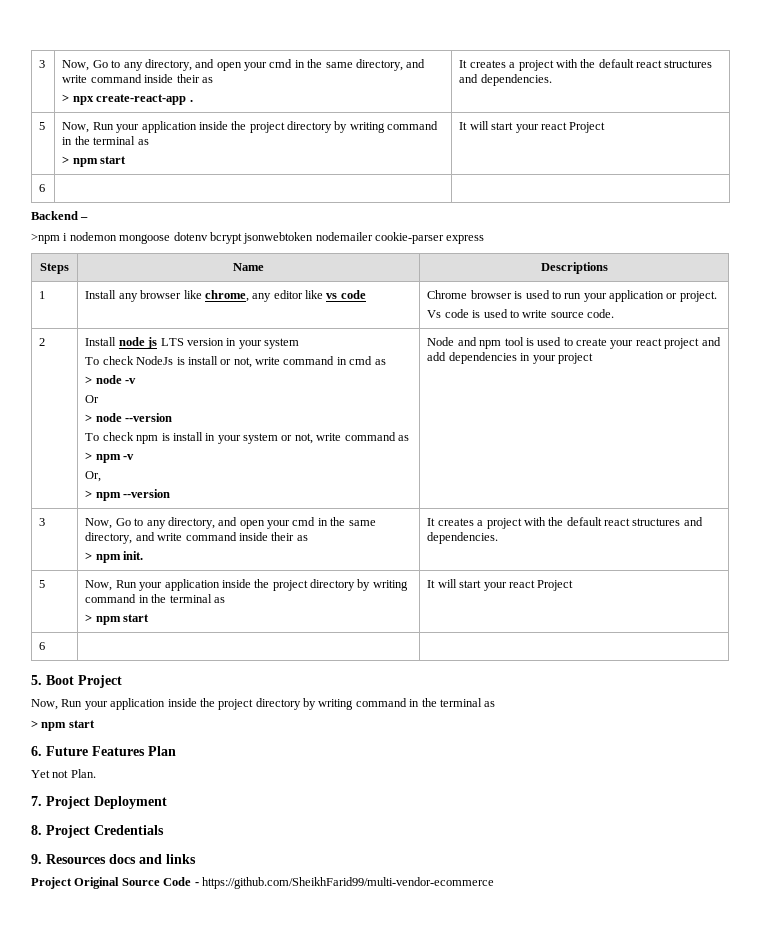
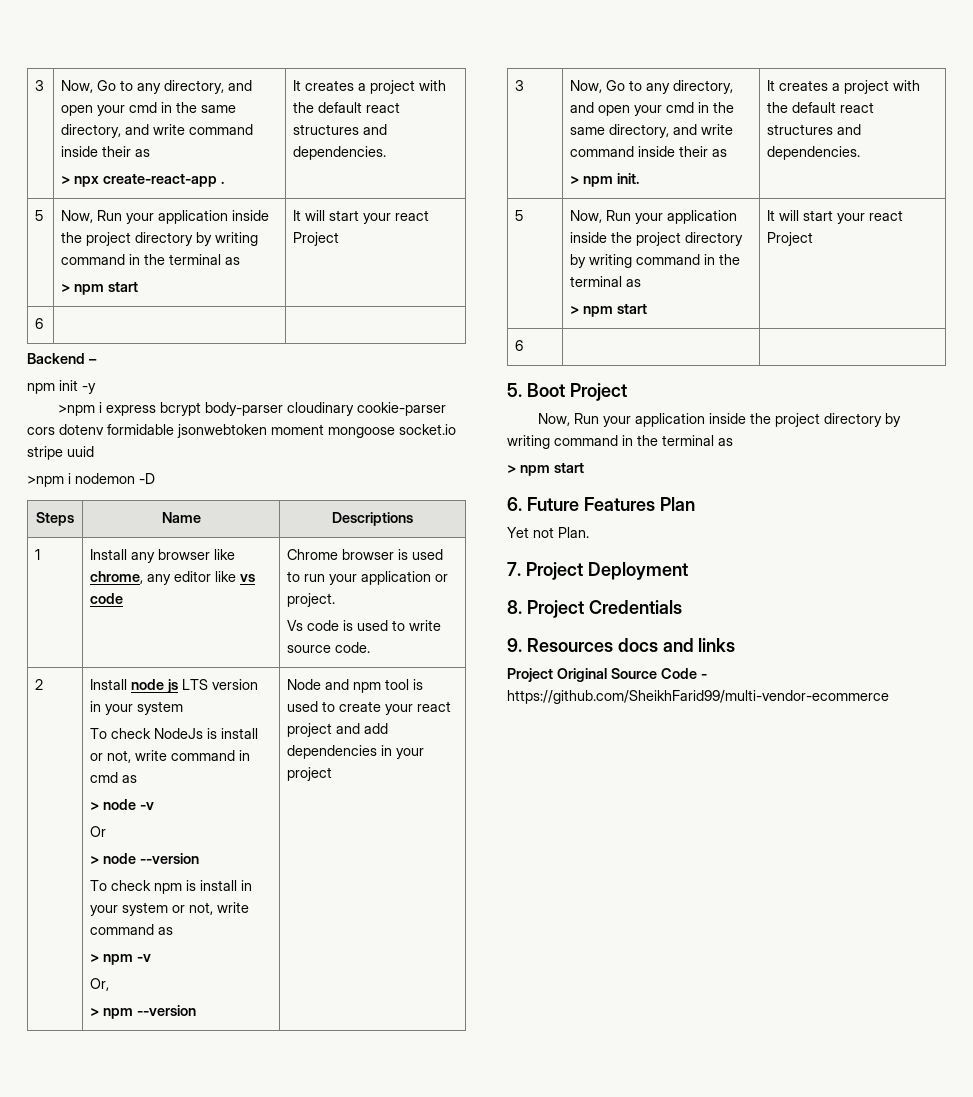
- >npm i nodemon mongoose dotenv bcrypt jsonwebtoken nodemailer cookie-parser express
+ npm init -y
+ >npm i express bcrypt body-parser cloudinary cookie-parser cors dotenv formidable jsonwebtoken moment mongoose socket.io stripe uuid
+ >npm i nodemon -D

